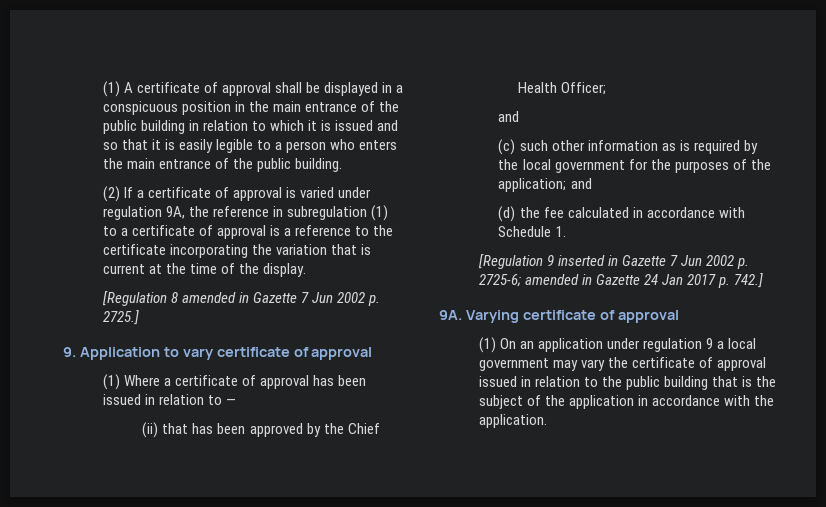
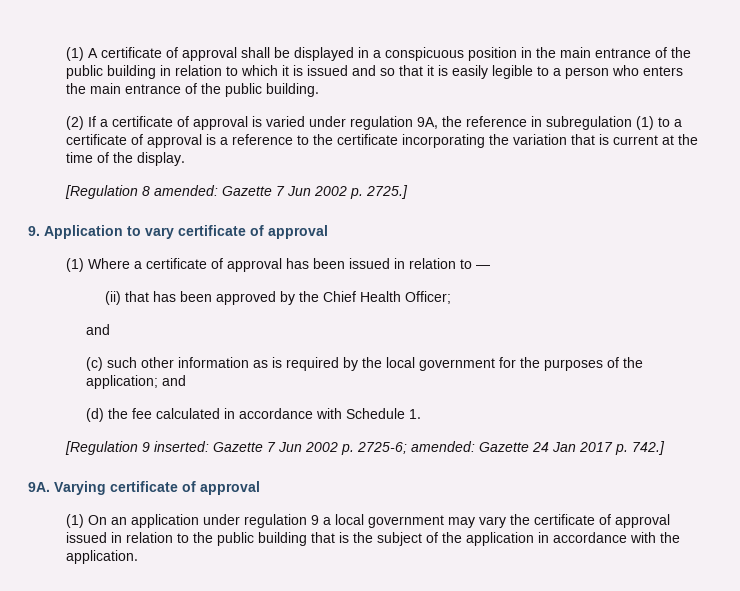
- [Regulation 8 amended in Gazette 7 Jun 2002 p. 2725.]
+ [Regulation 8 amended: Gazette 7 Jun 2002 p. 2725.]
- [Regulation 9 inserted in Gazette 7 Jun 2002 p. 2725-6; amended in Gazette 24 Jan 2017 p. 742.]
+ [Regulation 9 inserted: Gazette 7 Jun 2002 p. 2725-6; amended: Gazette 24 Jan 2017 p. 742.]

